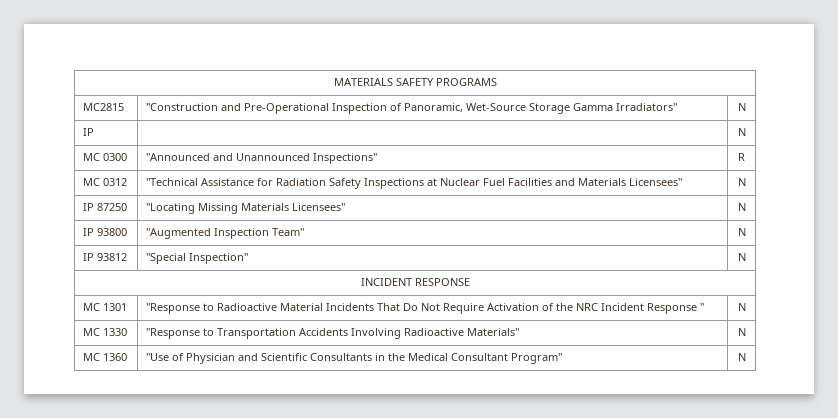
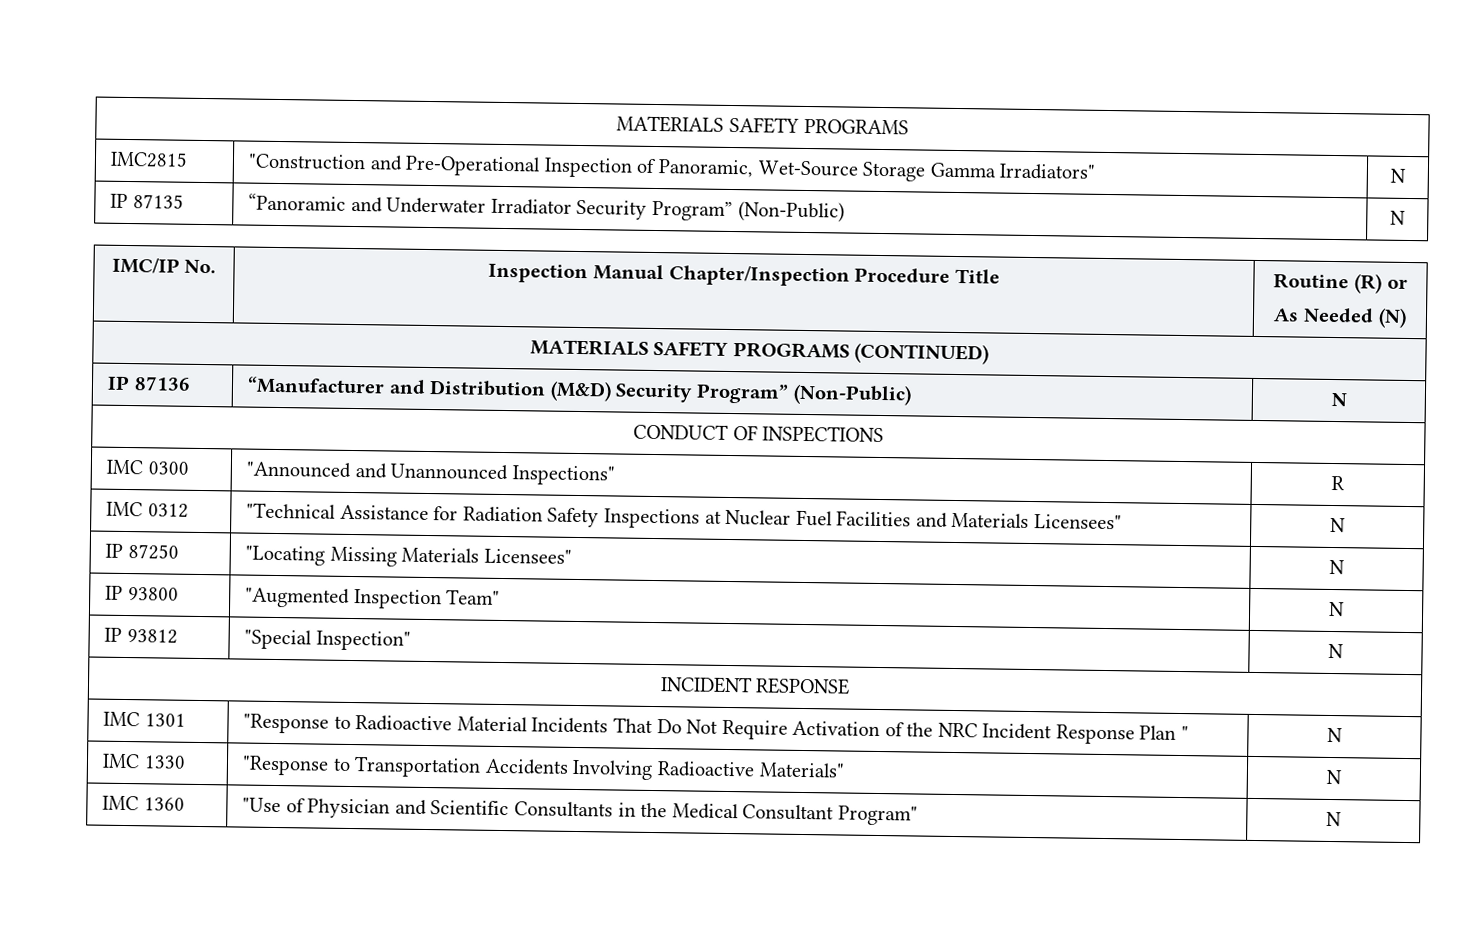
- MC2815 | "Construction and Pre-Operational Inspection of Panoramic, Wet-Source Storage Gamma Irradiators" | N
+ IMC2815 | "Construction and Pre-Operational Inspection of Panoramic, Wet-Source Storage Gamma Irradiators" | N
- IP | | N
- MC 0300 | "Announced and Unannounced Inspections" | R
+ IP 87135 | “Panoramic and Underwater Irradiator Security Program” (Non-Public) | N
+ IMC/IP No. | Inspection Manual Chapter/Inspection Procedure Title | Routine (R) or
+ As Needed (N)
+ MATERIALS SAFETY PROGRAMS (CONTINUED)
+ IP 87136 | “Manufacturer and Distribution (M&D) Security Program” (Non-Public) | N
+ CONDUCT OF INSPECTIONS
+ IMC 0300 | "Announced and Unannounced Inspections" | R
- MC 0312 | "Technical Assistance for Radiation Safety Inspections at Nuclear Fuel Facilities and Materials Licensees" | N
+ IMC 0312 | "Technical Assistance for Radiation Safety Inspections at Nuclear Fuel Facilities and Materials Licensees" | N
- MC 1301 | "Response to Radioactive Material Incidents That Do Not Require Activation of the NRC Incident Response " | N
+ IMC 1301 | "Response to Radioactive Material Incidents That Do Not Require Activation of the NRC Incident Response Plan " | N
- MC 1330 | "Response to Transportation Accidents Involving Radioactive Materials" | N
+ IMC 1330 | "Response to Transportation Accidents Involving Radioactive Materials" | N
- MC 1360 | "Use of Physician and Scientific Consultants in the Medical Consultant Program" | N
+ IMC 1360 | "Use of Physician and Scientific Consultants in the Medical Consultant Program" | N

